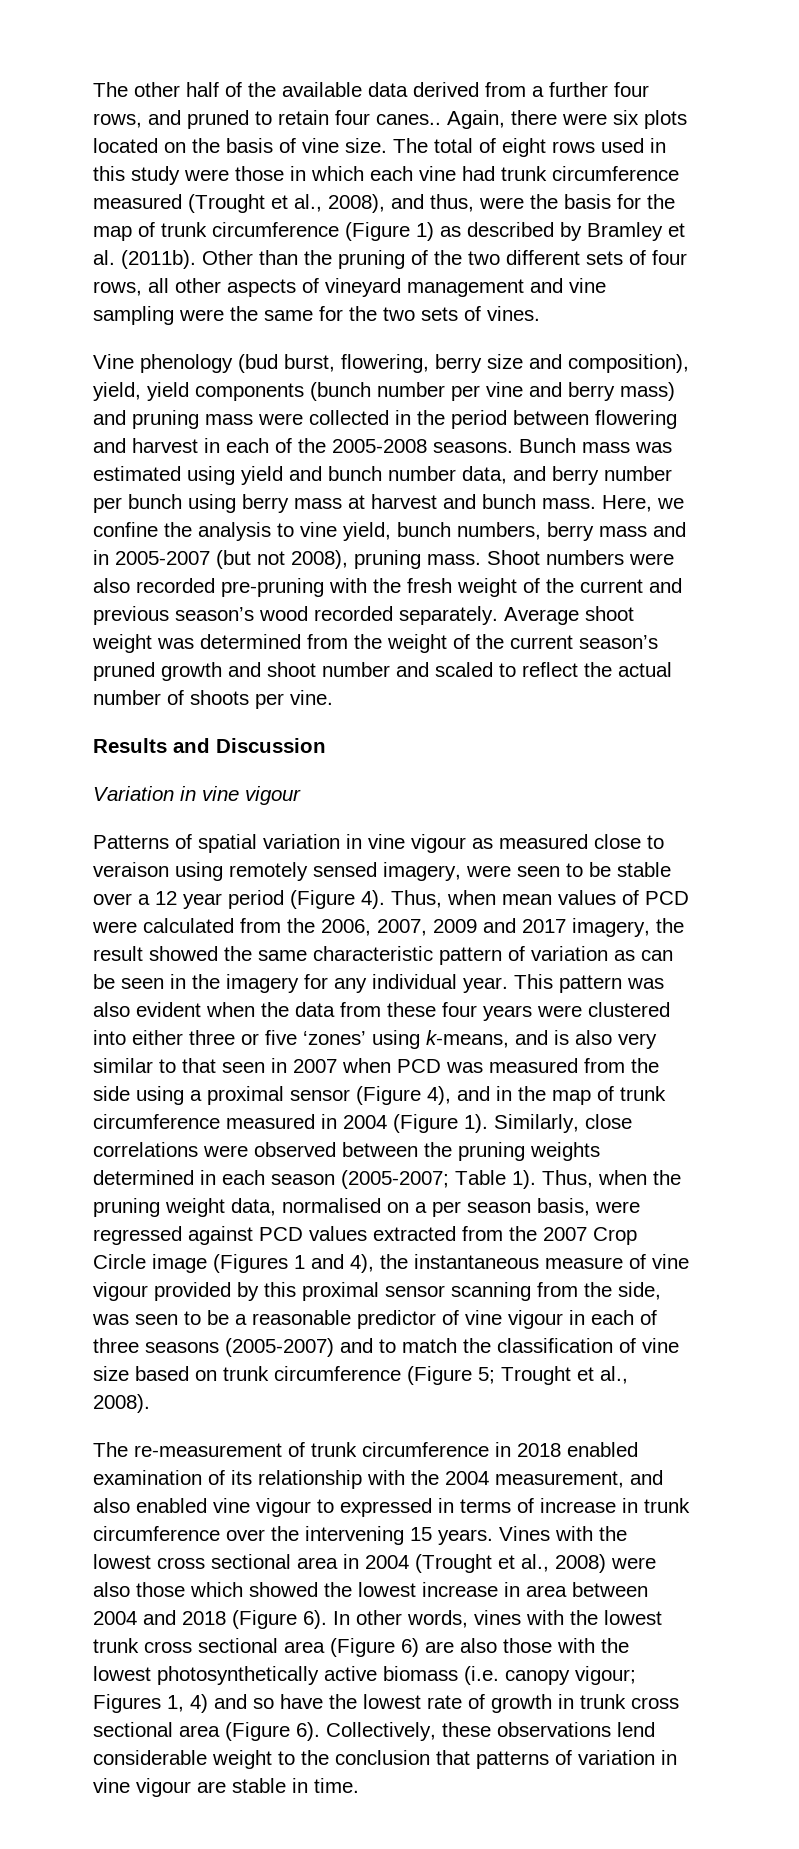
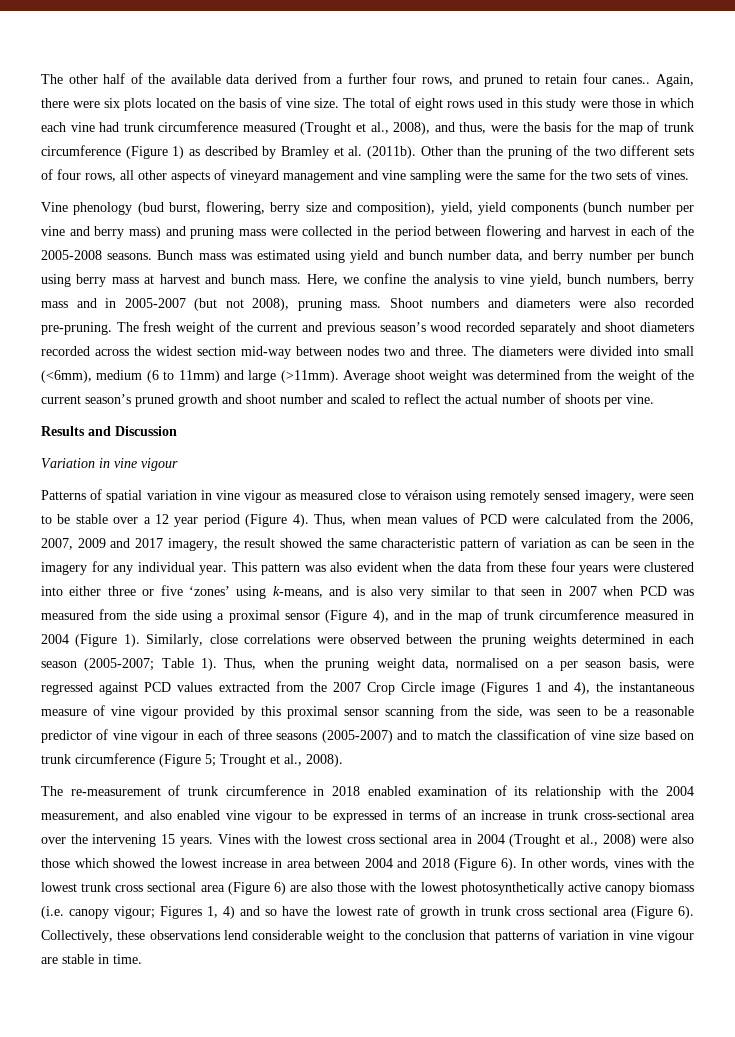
- Shoot numbers were also recorded pre-pruning with the fresh weight of the current and previous season’s wood recorded separately.
+ Shoot numbers and diameters were also recorded pre-pruning. The fresh weight of the current and previous season’s wood recorded separately and shoot diameters recorded across the widest section mid-way between nodes two and three. The diameters were divided into small (<6mm), medium (6 to 11mm) and large (>11mm).
- Patterns of spatial variation in vine vigour as measured close to veraison using remotely sensed imagery, were seen to be stable over a 12 year period (Figure 4).
+ Patterns of spatial variation in vine vigour as measured close to véraison using remotely sensed imagery, were seen to be stable over a 12 year period (Figure 4).
- The re-measurement of trunk circumference in 2018 enabled examination of its relationship with the 2004 measurement, and also enabled vine vigour to expressed in terms of increase in trunk circumference over the intervening 15 years.
+ The re-measurement of trunk circumference in 2018 enabled examination of its relationship with the 2004 measurement, and also enabled vine vigour to be expressed in terms of an increase in trunk cross-sectional area over the intervening 15 years.
- In other words, vines with the lowest trunk cross sectional area (Figure 6) are also those with the lowest photosynthetically active biomass (i.e. canopy vigour; Figures 1, 4) and so have the lowest rate of growth in trunk cross sectional area (Figure 6).
+ In other words, vines with the lowest trunk cross sectional area (Figure 6) are also those with the lowest photosynthetically active canopy biomass (i.e. canopy vigour; Figures 1, 4) and so have the lowest rate of growth in trunk cross sectional area (Figure 6).

